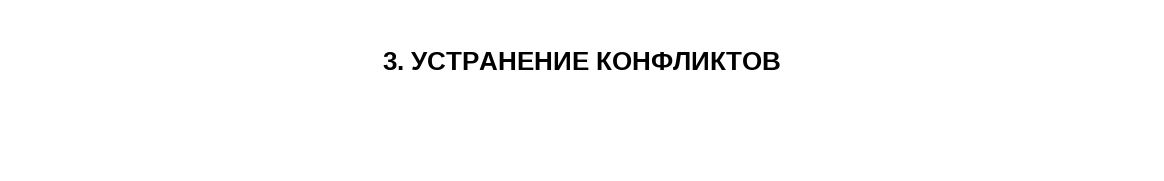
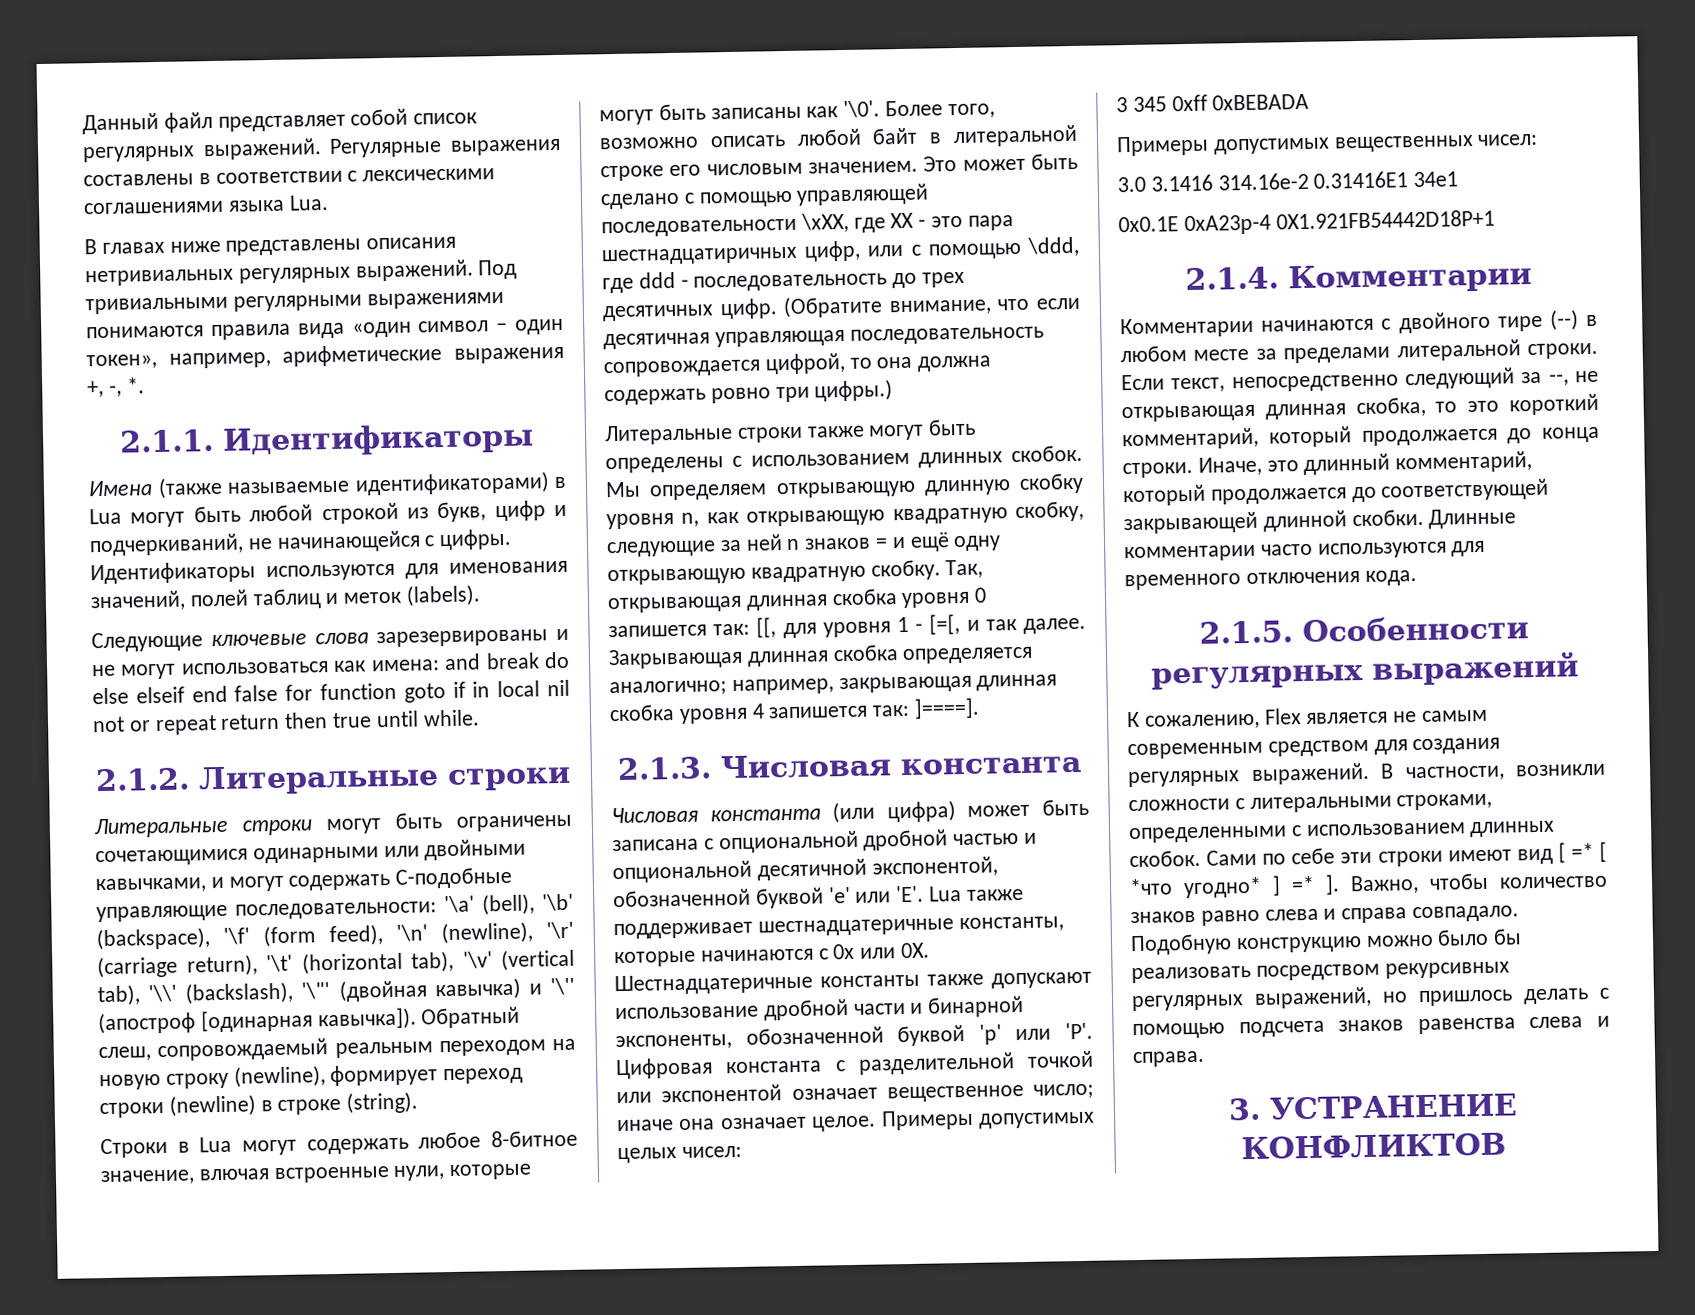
+ Данный файл представляет собой список регулярных выражений. Регулярные выражения составлены в соответствии с лексическими соглашениями языка Lua.
+ В главах ниже представлены описания нетривиальных регулярных выражений. Под тривиальными регулярными выражениями понимаются правила вида «один символ – один токен», например, арифметические выражения +, -, *.
+ 2.1.1. Идентификаторы
+ Имена (также называемые идентификаторами) в Lua могут быть любой строкой из букв, цифр и подчеркиваний, не начинающейся с цифры. Идентификаторы используются для именования значений, полей таблиц и меток (labels).
+ Следующие ключевые слова зарезервированы и не могут использоваться как имена: and break do else elseif end false for function goto if in local nil not or repeat return then true until while.
+ 2.1.2. Литеральные строки
+ Литеральные строки могут быть ограничены сочетающимися одинарными или двойными кавычками, и могут содержать С-подобные управляющие последовательности: '\a' (bell), '\b' (backspace), '\f' (form feed), '\n' (newline), '\r' (carriage return), '\t' (horizontal tab), '\v' (vertical tab), '\\' (backslash), '\"' (двойная кавычка) и '\'' (апостроф [одинарная кавычка]). Обратный слеш, сопровождаемый реальным переходом на новую строку (newline), формирует переход строки (newline) в строке (string).
+ Строки в Lua могут содержать любое 8-битное значение, влючая встроенные нули, которые могут быть записаны как '\0'. Более того, возможно описать любой байт в литеральной строке его числовым значением. Это может быть сделано с помощью управляющей последовательности \xXX, где XX - это пара шестнадцатиричных цифр, или с помощью \ddd, где ddd - последовательность до трех десятичных цифр. (Обратите внимание, что если десятичная управляющая последовательность сопровождается цифрой, то она должна содержать ровно три цифры.)
+ Литеральные строки также могут быть определены с использованием длинных скобок. Мы определяем открывающую длинную скобку уровня n, как открывающую квадратную скобку, следующие за ней n знаков = и ещё одну открывающую квадратную скобку. Так, открывающая длинная скобка уровня 0 запишется так: [[, для уровня 1 - [=[, и так далее. Закрывающая длинная скобка определяется аналогично; например, закрывающая длинная скобка уровня 4 запишется так: ]====].
+ 2.1.3. Числовая константа
+ Числовая константа (или цифра) может быть записана с опциональной дробной частью и опциональной десятичной экспонентой, обозначенной буквой 'e' или 'E'. Lua также поддерживает шестнадцатеричные константы, которые начинаются с 0x или 0X. Шестнадцатеричные константы также допускают использование дробной части и бинарной экспоненты, обозначенной буквой 'p' или 'P'. Цифровая константа с разделительной точкой или экспонентой означает вещественное число; иначе она означает целое. Примеры допустимых целых чисел:
+ 3 345 0xff 0xBEBADA
+ Примеры допустимых вещественных чисел:
+ 3.0 3.1416 314.16e-2 0.31416E1 34e1
+ 0x0.1E 0xA23p-4 0X1.921FB54442D18P+1
+ 2.1.4. Комментарии
+ Комментарии начинаются с двойного тире (--) в любом месте за пределами литеральной строки. Если текст, непосредственно следующий за --, не открывающая длинная скобка, то это короткий комментарий, который продолжается до конца строки. Иначе, это длинный комментарий, который продолжается до соответствующей закрывающей длинной скобки. Длинные комментарии часто используются для временного отключения кода.
+ 2.1.5. Особенности регулярных выражений
+ К сожалению, Flex является не самым современным средством для создания регулярных выражений. В частности, возникли сложности с литеральными строками, определенными с использованием длинных скобок. Сами по себе эти строки имеют вид [ =* [ *что угодно* ] =* ]. Важно, чтобы количество знаков равно слева и справа совпадало. Подобную конструкцию можно было бы реализовать посредством рекурсивных регулярных выражений, но пришлось делать с помощью подсчета знаков равенства слева и справа.

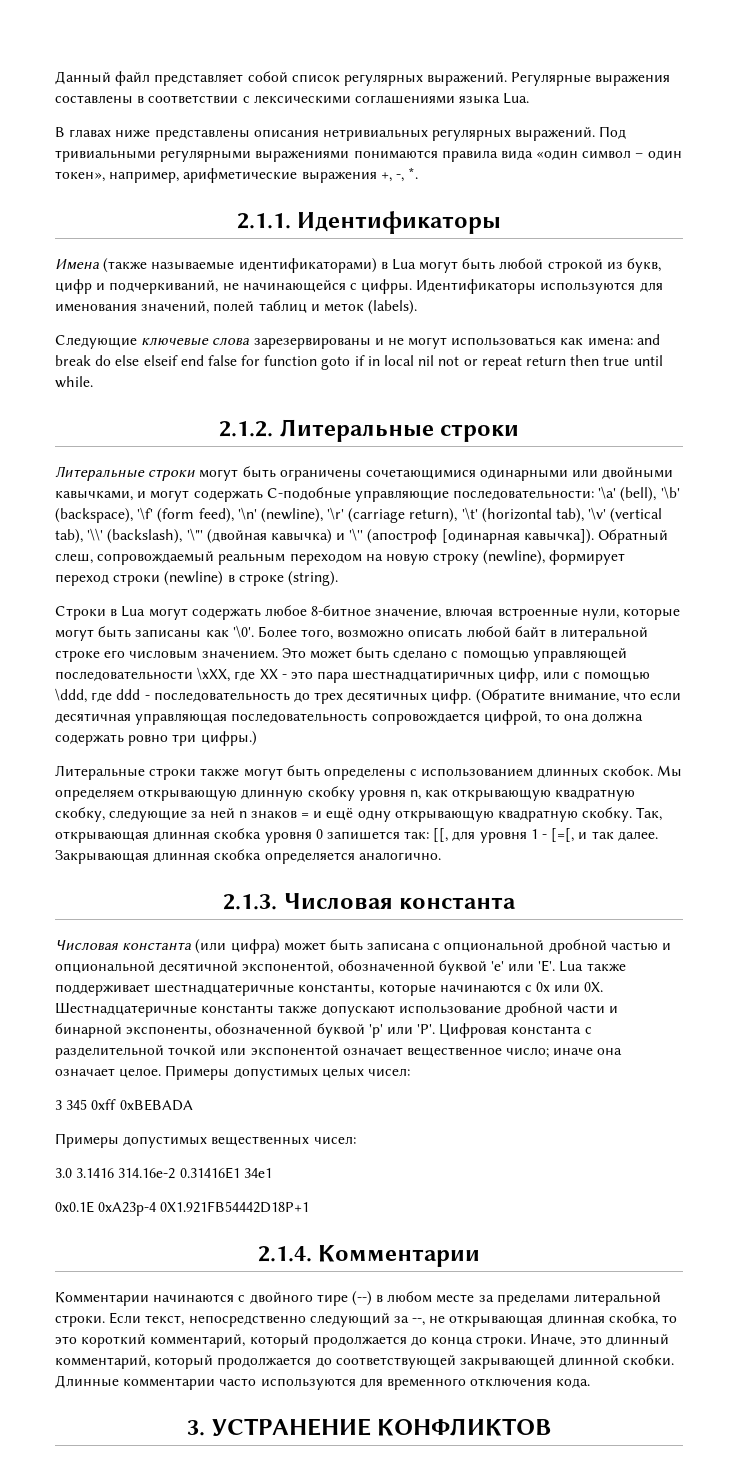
- Закрывающая длинная скобка определяется аналогично; например, закрывающая длинная скобка уровня 4 запишется так: ]====].
+ Закрывающая длинная скобка определяется аналогично.
- 2.1.5. Особенности регулярных выражений
- К сожалению, Flex является не самым современным средством для создания регулярных выражений. В частности, возникли сложности с литеральными строками, определенными с использованием длинных скобок. Сами по себе эти строки имеют вид [ =* [ *что угодно* ] =* ]. Важно, чтобы количество знаков равно слева и справа совпадало. Подобную конструкцию можно было бы реализовать посредством рекурсивных регулярных выражений, но пришлось делать с помощью подсчета знаков равенства слева и справа.

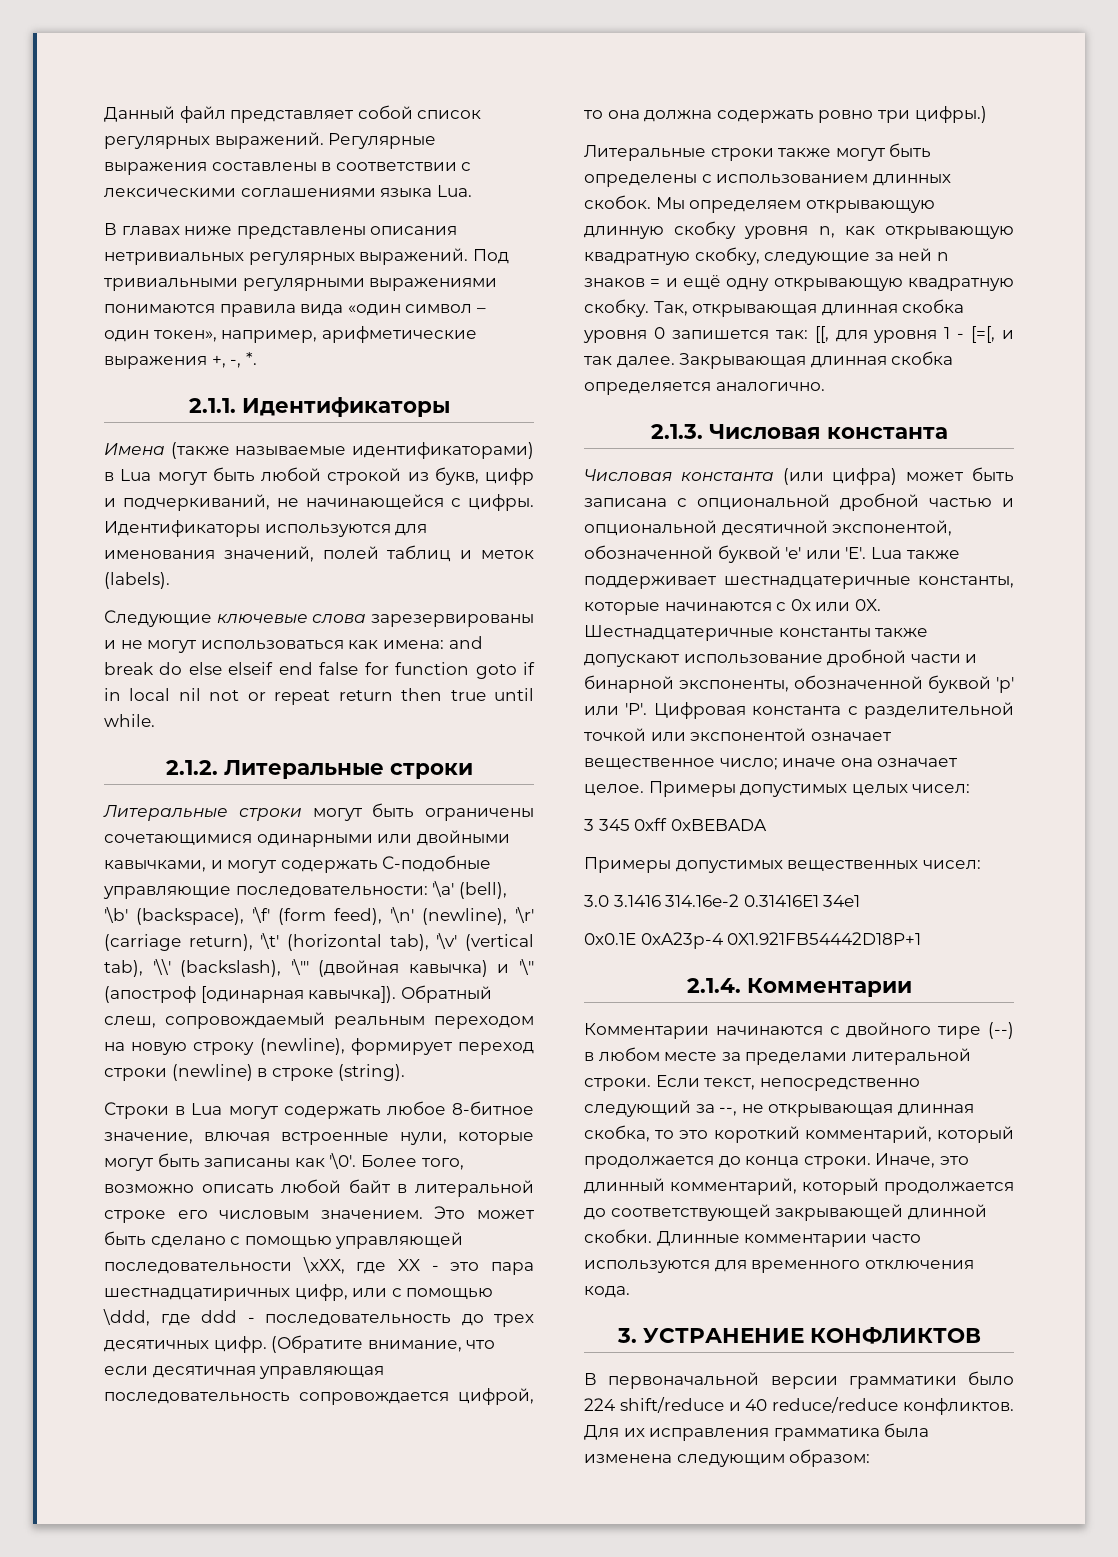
+ В первоначальной версии грамматики было 224 shift/reduce и 40 reduce/reduce конфликтов. Для их исправления грамматика была изменена следующим образом:

